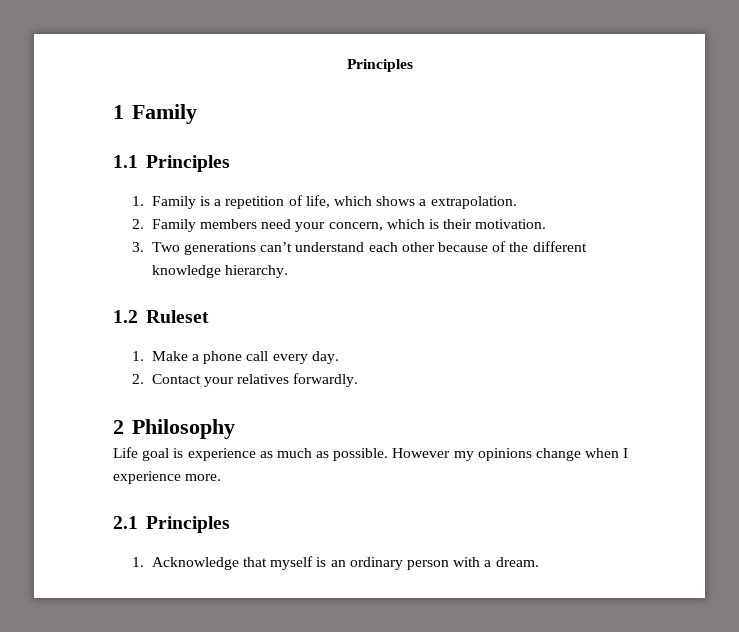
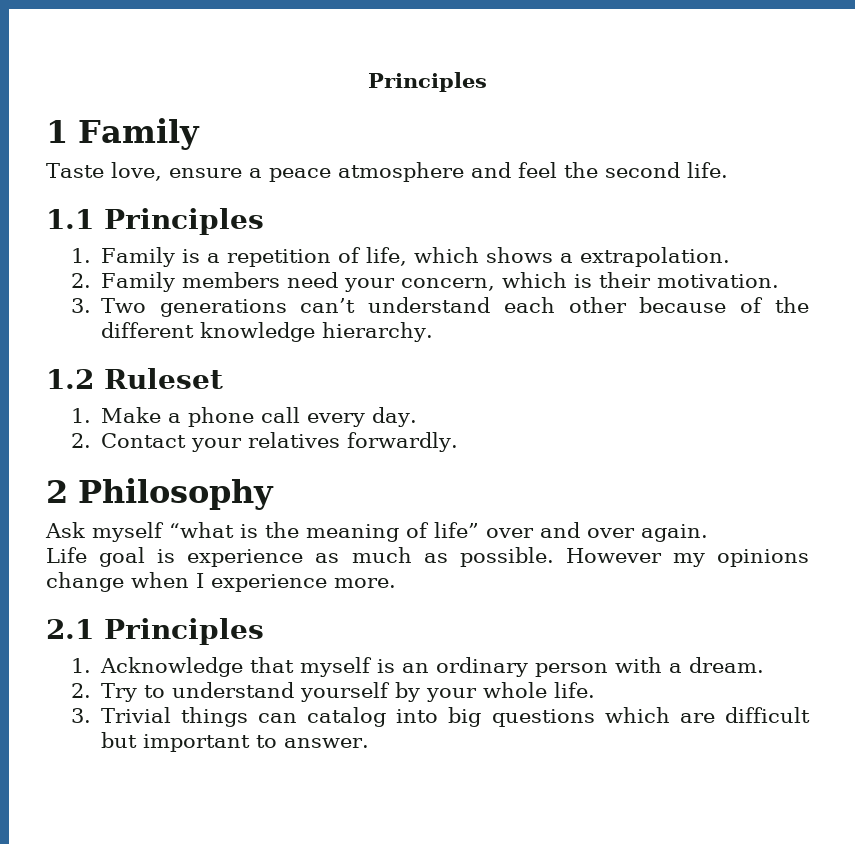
+ Taste love, ensure a peace atmosphere and feel the second life.
+ Ask myself “what is the meaning of life” over and over again.
+ 2. Try to understand yourself by your whole life.
+ 3. Trivial things can catalog into big questions which are difficult but important to answer.

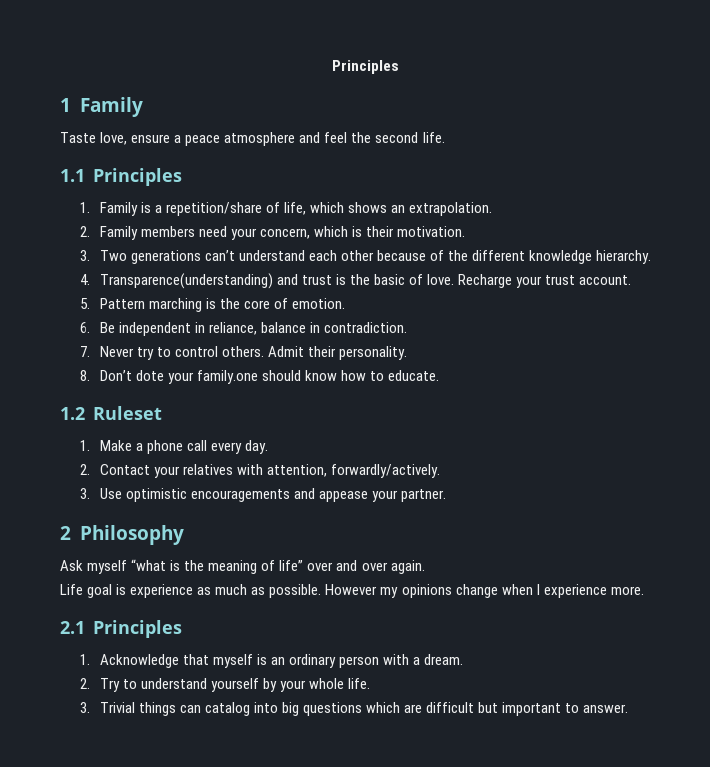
- 1. Family is a repetition of life, which shows a extrapolation.
+ 1. Family is a repetition/share of life, which shows an extrapolation.
+ 4. Transparence(understanding) and trust is the basic of love. Recharge your trust account.
+ 5. Pattern marching is the core of emotion.
+ 6. Be independent in reliance, balance in contradiction.
+ 7. Never try to control others. Admit their personality.
+ 8. Don’t dote your family.one should know how to educate.
- 2. Contact your relatives forwardly.
+ 2. Contact your relatives with attention, forwardly/actively.
+ 3. Use optimistic encouragements and appease your partner.

